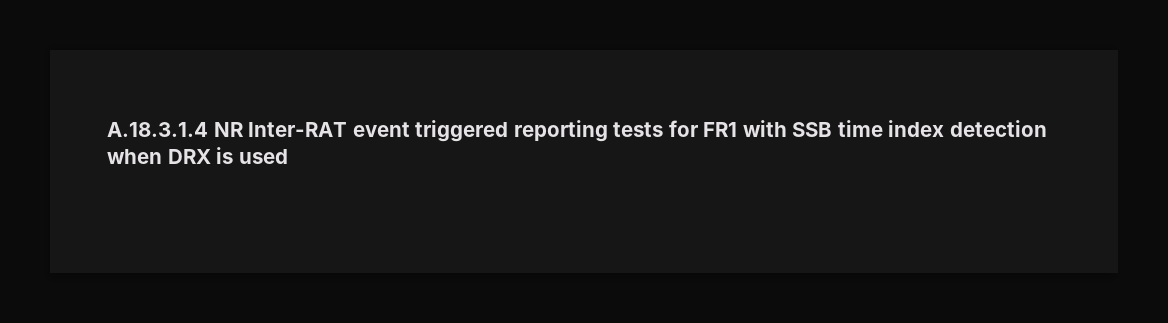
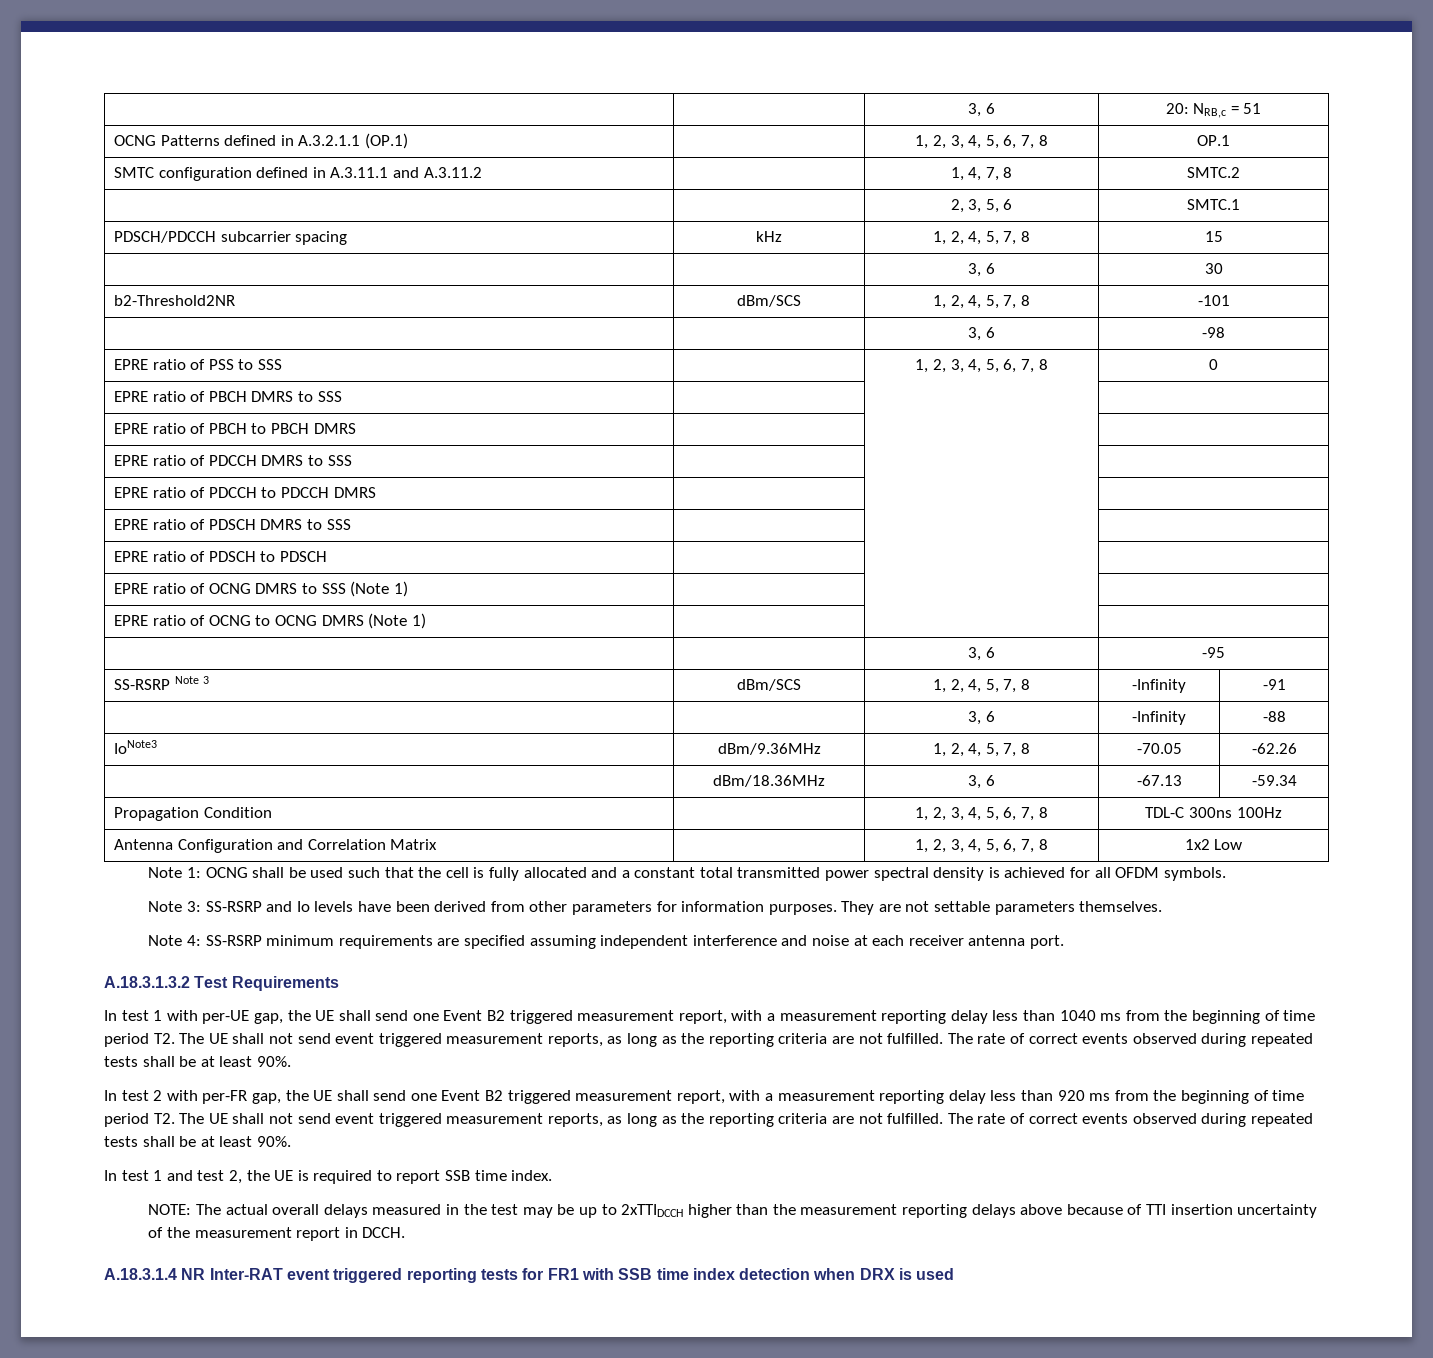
+ | | 3, 6 | 20: NRB,c = 51
+ OCNG Patterns defined in A.3.2.1.1 (OP.1) | | 1, 2, 3, 4, 5, 6, 7, 8 | OP.1
+ SMTC configuration defined in A.3.11.1 and A.3.11.2 | | 1, 4, 7, 8 | SMTC.2
+ | | 2, 3, 5, 6 | SMTC.1
+ PDSCH/PDCCH subcarrier spacing | kHz | 1, 2, 4, 5, 7, 8 | 15
+ | | 3, 6 | 30
+ b2-Threshold2NR | dBm/SCS | 1, 2, 4, 5, 7, 8 | -101
+ | | 3, 6 | -98
+ EPRE ratio of PSS to SSS | | 1, 2, 3, 4, 5, 6, 7, 8 | 0
+ EPRE ratio of PBCH DMRS to SSS | | |
+ EPRE ratio of PBCH to PBCH DMRS | | |
+ EPRE ratio of PDCCH DMRS to SSS | | |
+ EPRE ratio of PDCCH to PDCCH DMRS | | |
+ EPRE ratio of PDSCH DMRS to SSS | | |
+ EPRE ratio of PDSCH to PDSCH | | |
+ EPRE ratio of OCNG DMRS to SSS (Note 1) | | |
+ EPRE ratio of OCNG to OCNG DMRS (Note 1) | | |
+ | | 3, 6 | -95
+ SS-RSRP Note 3 | dBm/SCS | 1, 2, 4, 5, 7, 8 | -Infinity | -91
+ | | 3, 6 | -Infinity | -88
+ IoNote3 | dBm/9.36MHz | 1, 2, 4, 5, 7, 8 | -70.05 | -62.26
+ | dBm/18.36MHz | 3, 6 | -67.13 | -59.34
+ Propagation Condition | | 1, 2, 3, 4, 5, 6, 7, 8 | TDL-C 300ns 100Hz
+ Antenna Configuration and Correlation Matrix | | 1, 2, 3, 4, 5, 6, 7, 8 | 1x2 Low
+ Note 1: OCNG shall be used such that the cell is fully allocated and a constant total transmitted power spectral density is achieved for all OFDM symbols.
+ Note 3: SS-RSRP and Io levels have been derived from other parameters for information purposes. They are not settable parameters themselves.
+ Note 4: SS-RSRP minimum requirements are specified assuming independent interference and noise at each receiver antenna port.
+ A.18.3.1.3.2 Test Requirements
+ In test 1 with per-UE gap, the UE shall send one Event B2 triggered measurement report, with a measurement reporting delay less than 1040 ms from the beginning of time period T2. The UE shall not send event triggered measurement reports, as long as the reporting criteria are not fulfilled. The rate of correct events observed during repeated tests shall be at least 90%.
+ In test 2 with per-FR gap, the UE shall send one Event B2 triggered measurement report, with a measurement reporting delay less than 920 ms from the beginning of time period T2. The UE shall not send event triggered measurement reports, as long as the reporting criteria are not fulfilled. The rate of correct events observed during repeated tests shall be at least 90%.
+ In test 1 and test 2, the UE is required to report SSB time index.
+ NOTE: The actual overall delays measured in the test may be up to 2xTTIDCCH higher than the measurement reporting delays above because of TTI insertion uncertainty of the measurement report in DCCH.

